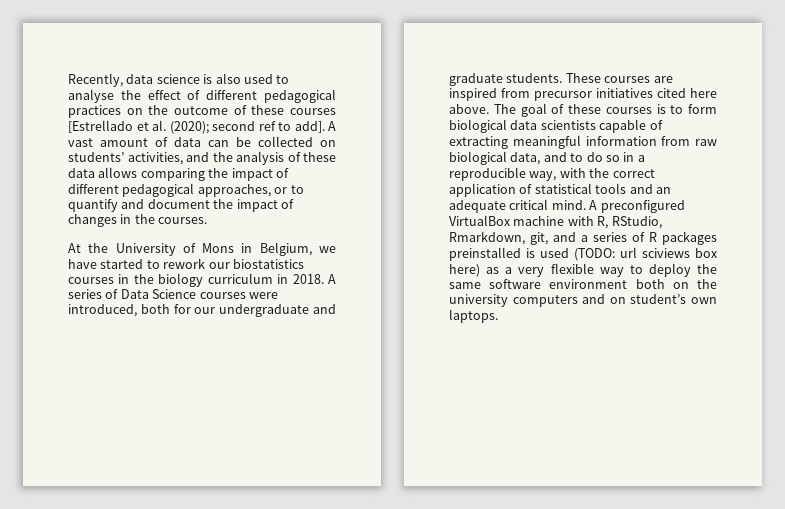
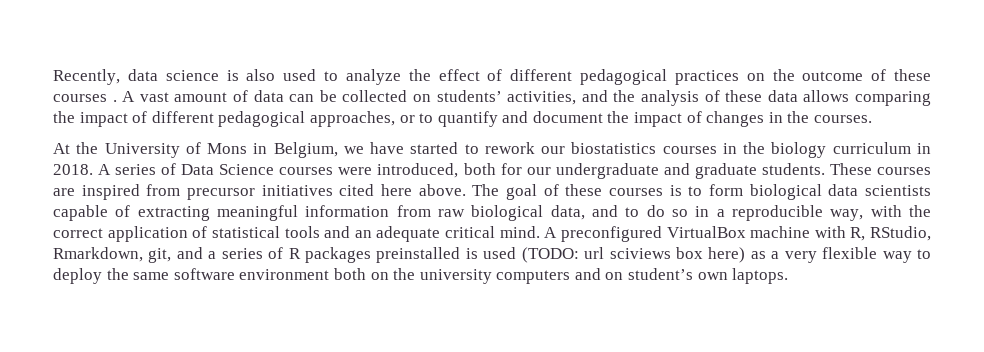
- Recently, data science is also used to analyse the effect of different pedagogical practices on the outcome of these courses [Estrellado et al. (2020); second ref to add].
+ Recently, data science is also used to analyze the effect of different pedagogical practices on the outcome of these courses .

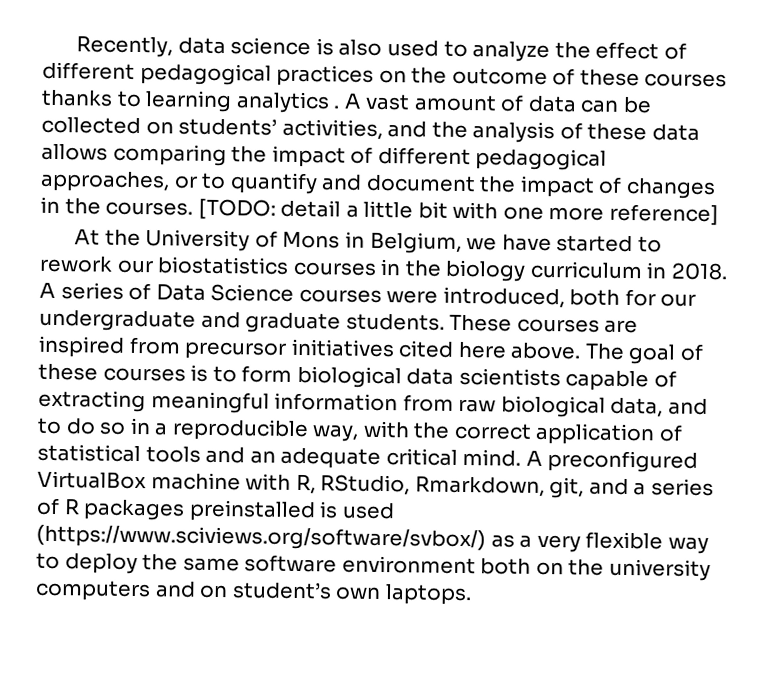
- Recently, data science is also used to analyze the effect of different pedagogical practices on the outcome of these courses .
+ Recently, data science is also used to analyze the effect of different pedagogical practices on the outcome of these courses thanks to learning analytics .
+ [TODO: detail a little bit with one more reference]
- A preconfigured VirtualBox machine with R, RStudio, Rmarkdown, git, and a series of R packages preinstalled is used (TODO: url sciviews box here) as a very flexible way to deploy the same software environment both on the university computers and on student’s own laptops.
+ A preconfigured VirtualBox machine with R, RStudio, Rmarkdown, git, and a series of R packages preinstalled is used (https://www.sciviews.org/software/svbox/) as a very flexible way to deploy the same software environment both on the university computers and on student’s own laptops.

